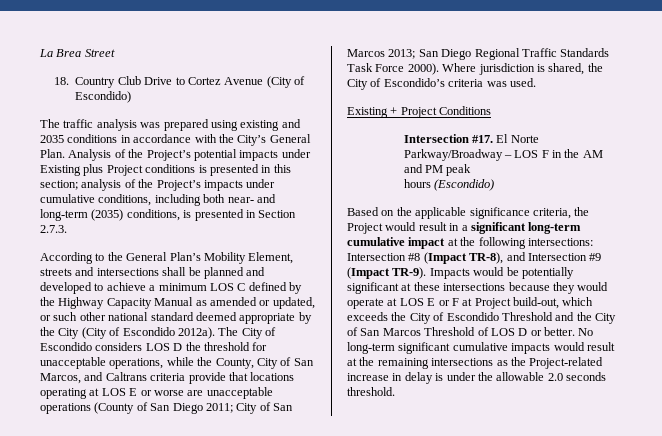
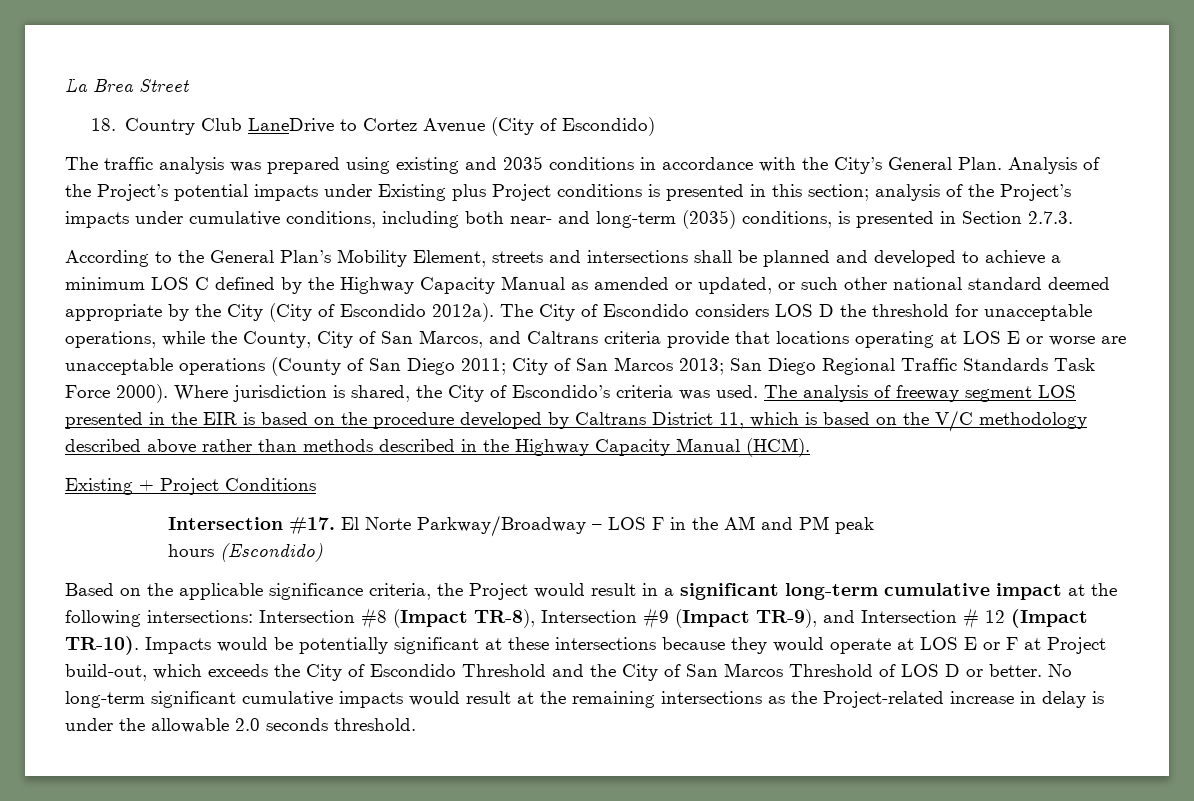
- 18. Country Club Drive to Cortez Avenue (City of Escondido)
+ 18. Country Club LaneDrive to Cortez Avenue (City of Escondido)
+ The analysis of freeway segment LOS presented in the EIR is based on the procedure developed by Caltrans District 11, which is based on the V/C methodology described above rather than methods described in the Highway Capacity Manual (HCM).
- Based on the applicable significance criteria, the Project would result in a significant long-term cumulative impact at the following intersections: Intersection #8 (Impact TR-8), and Intersection #9 (Impact TR-9).
+ Based on the applicable significance criteria, the Project would result in a significant long-term cumulative impact at the following intersections: Intersection #8 (Impact TR-8), Intersection #9 (Impact TR-9), and Intersection # 12 (Impact TR-10).

